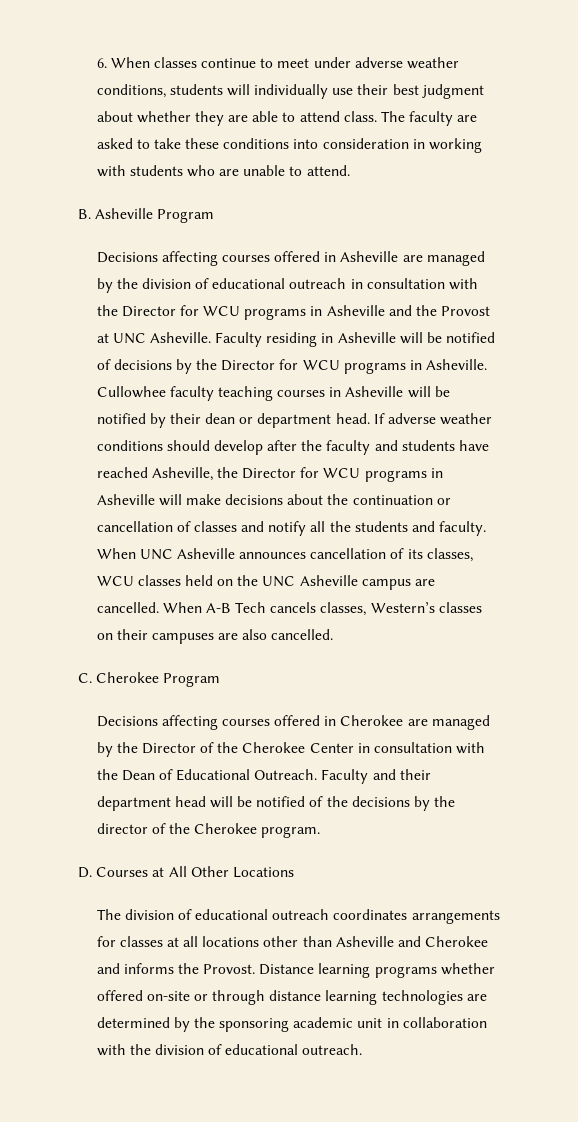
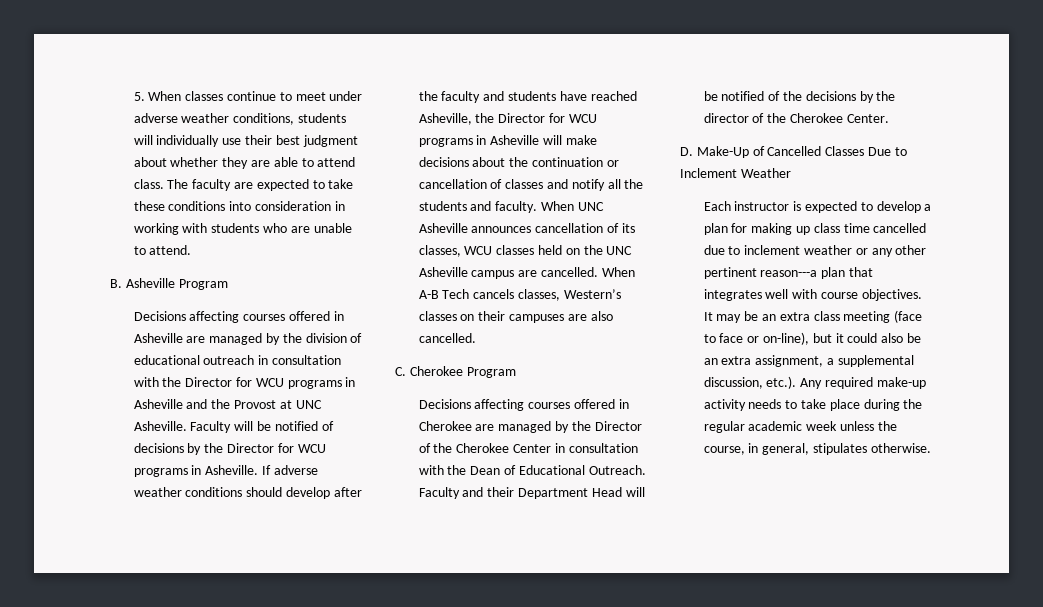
- 6. When classes continue to meet under adverse weather conditions, students will individually use their best judgment about whether they are able to attend class.
+ 5. When classes continue to meet under adverse weather conditions, students will individually use their best judgment about whether they are able to attend class.
- The faculty are asked to take these conditions into consideration in working with students who are unable to attend.
+ The faculty are expected to take these conditions into consideration in working with students who are unable to attend.
- Faculty residing in Asheville will be notified of decisions by the Director for WCU programs in Asheville.
+ Faculty will be notified of decisions by the Director for WCU programs in Asheville.
- Cullowhee faculty teaching courses in Asheville will be notified by their dean or department head.
- Faculty and their department head will be notified of the decisions by the director of the Cherokee program.
+ Faculty and their Department Head will be notified of the decisions by the director of the Cherokee Center.
- D. Courses at All Other Locations
- The division of educational outreach coordinates arrangements for classes at all locations other than Asheville and Cherokee and informs the Provost. Distance learning programs whether offered on-site or through distance learning technologies are determined by the sponsoring academic unit in collaboration with the division of educational outreach.
+ D. Make-Up of Cancelled Classes Due to Inclement Weather
+ Each instructor is expected to develop a plan for making up class time cancelled due to inclement weather or any other pertinent reason---a plan that integrates well with course objectives. It may be an extra class meeting (face to face or on-line), but it could also be an extra assignment, a supplemental discussion, etc.). Any required make-up activity needs to take place during the regular academic week unless the course, in general, stipulates otherwise.

